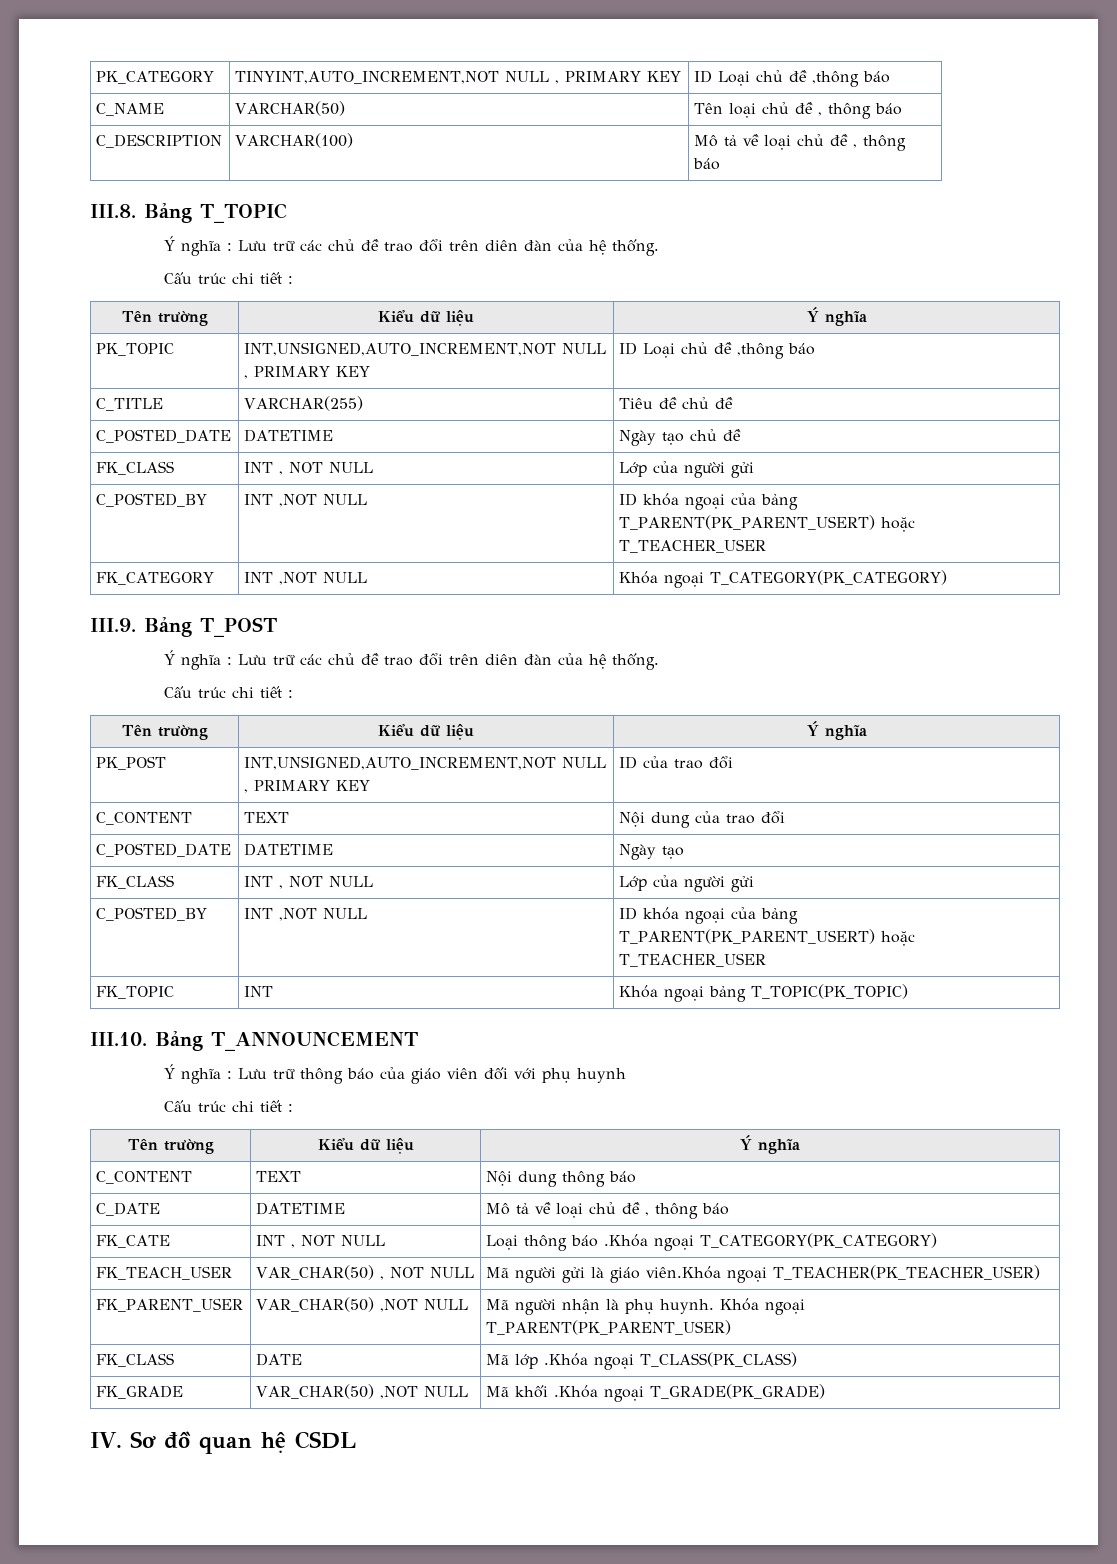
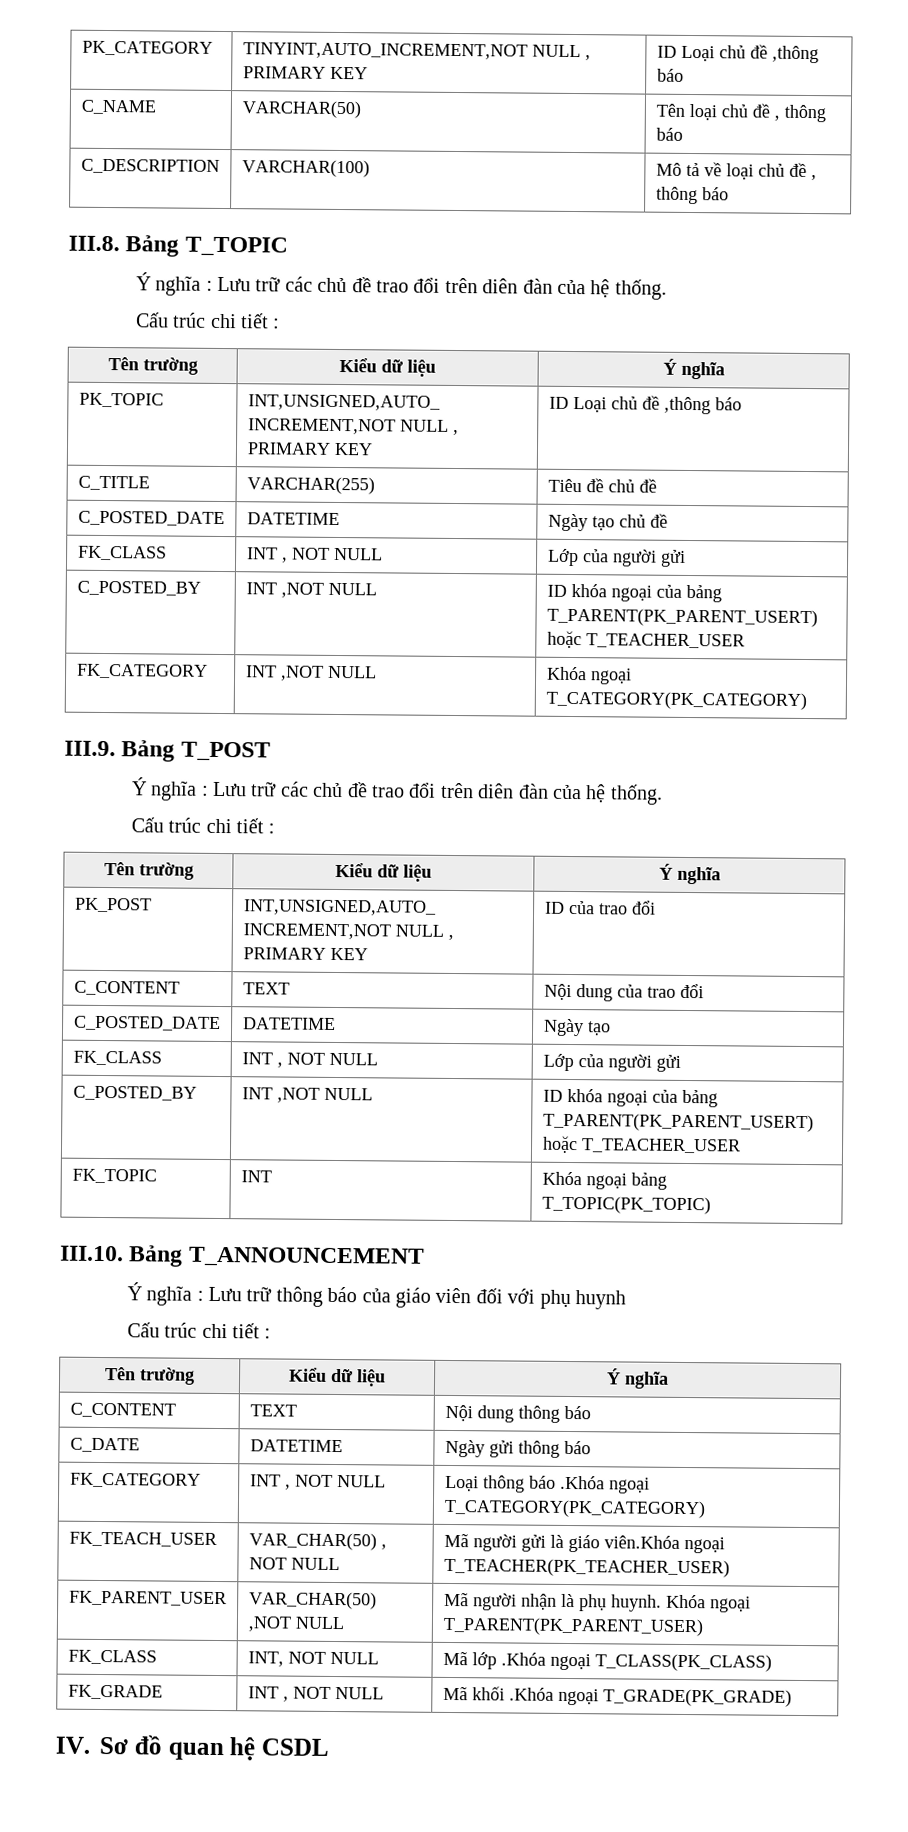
- C_DATE | DATETIME | Mô tả về loại chủ đề , thông báo
- FK_CATE | INT , NOT NULL | Loại thông báo .Khóa ngoại T_CATEGORY(PK_CATEGORY)
+ C_DATE | DATETIME | Ngày gửi thông báo
+ FK_CATEGORY | INT , NOT NULL | Loại thông báo .Khóa ngoại T_CATEGORY(PK_CATEGORY)
- FK_CLASS | DATE | Mã lớp .Khóa ngoại T_CLASS(PK_CLASS)
+ FK_CLASS | INT, NOT NULL | Mã lớp .Khóa ngoại T_CLASS(PK_CLASS)
- FK_GRADE | VAR_CHAR(50) ,NOT NULL | Mã khối .Khóa ngoại T_GRADE(PK_GRADE)
+ FK_GRADE | INT , NOT NULL | Mã khối .Khóa ngoại T_GRADE(PK_GRADE)

